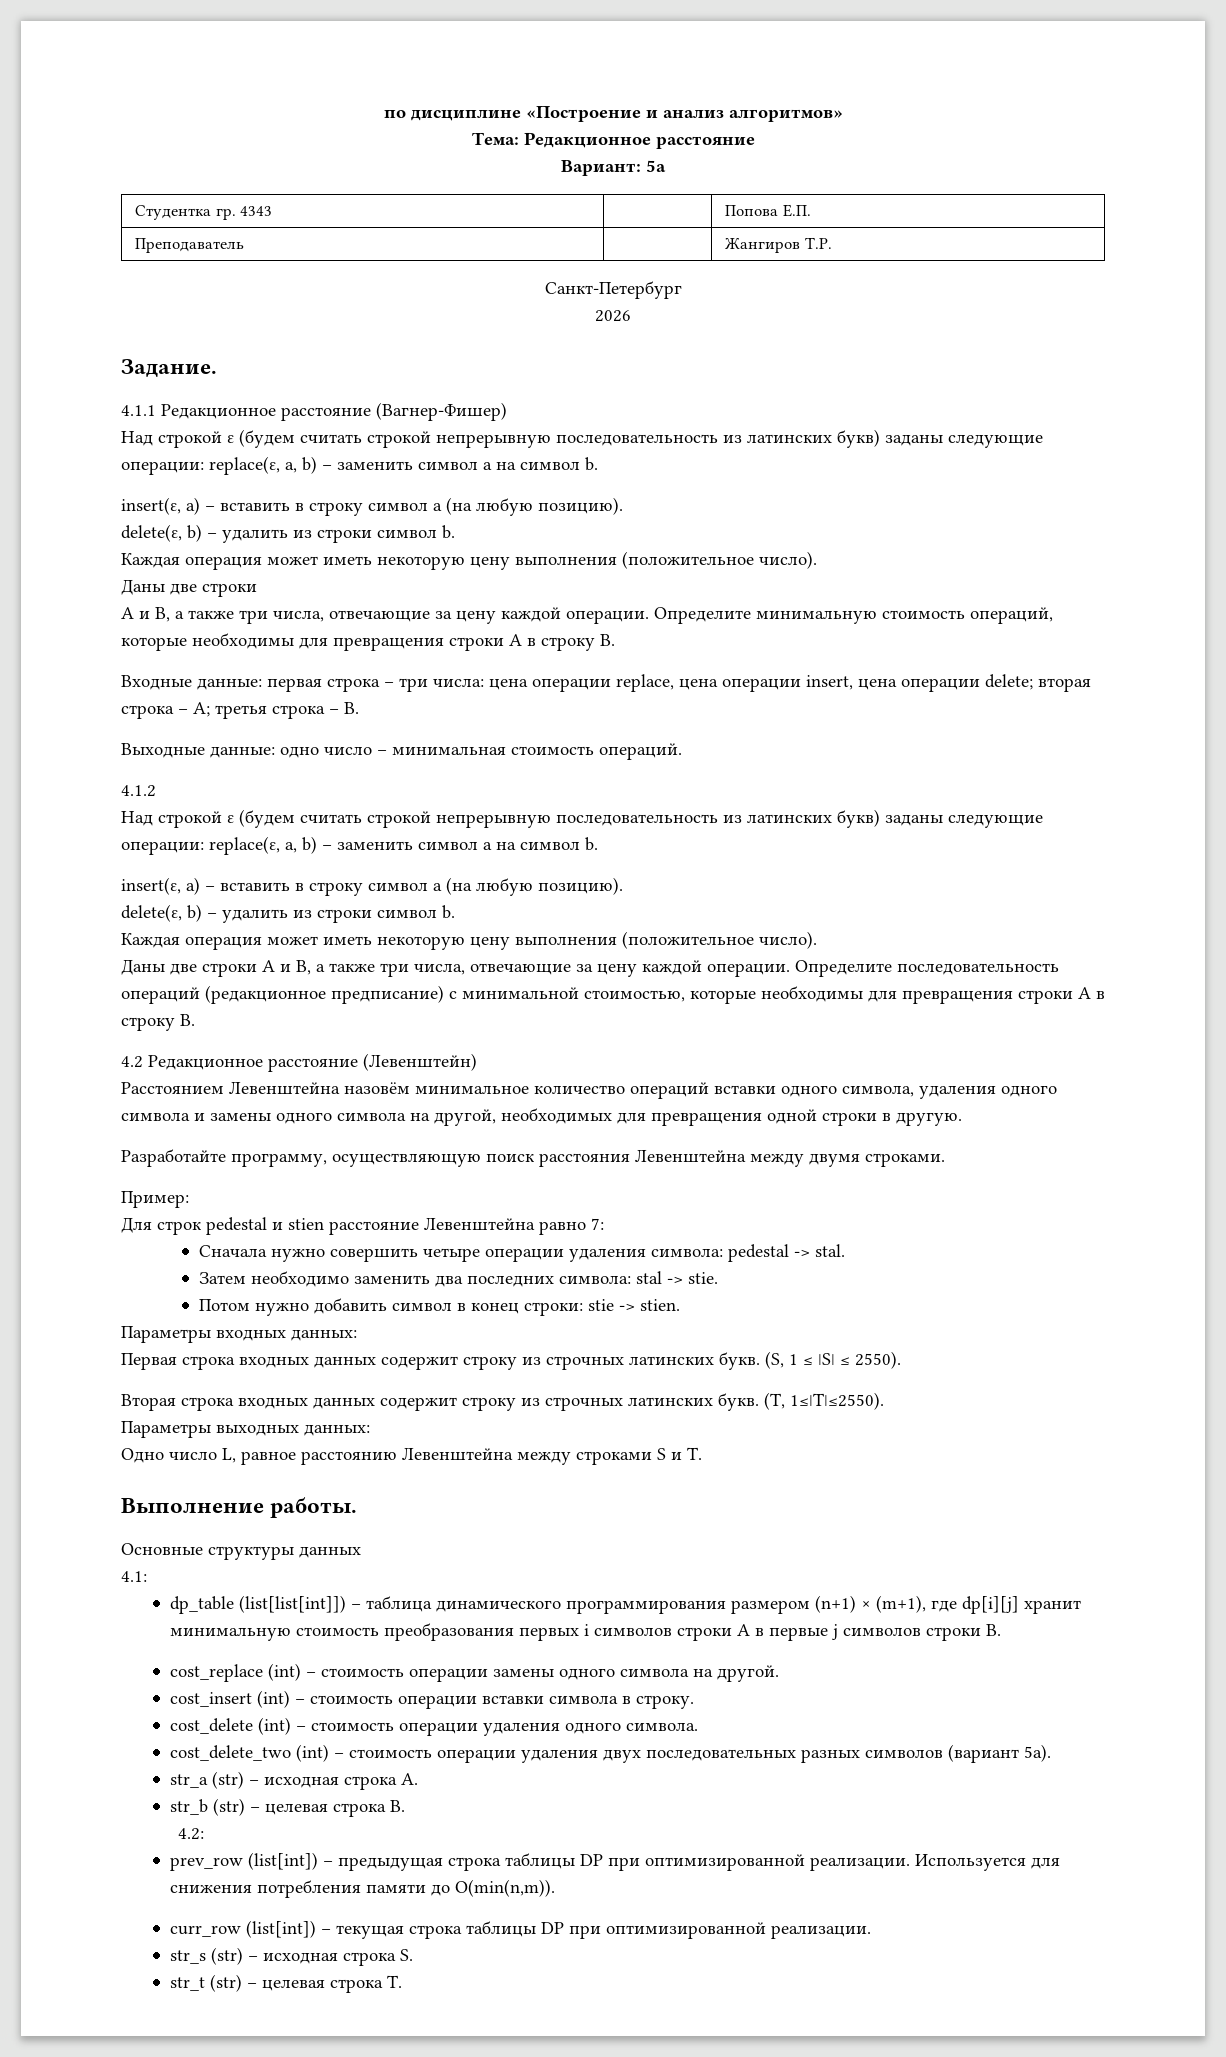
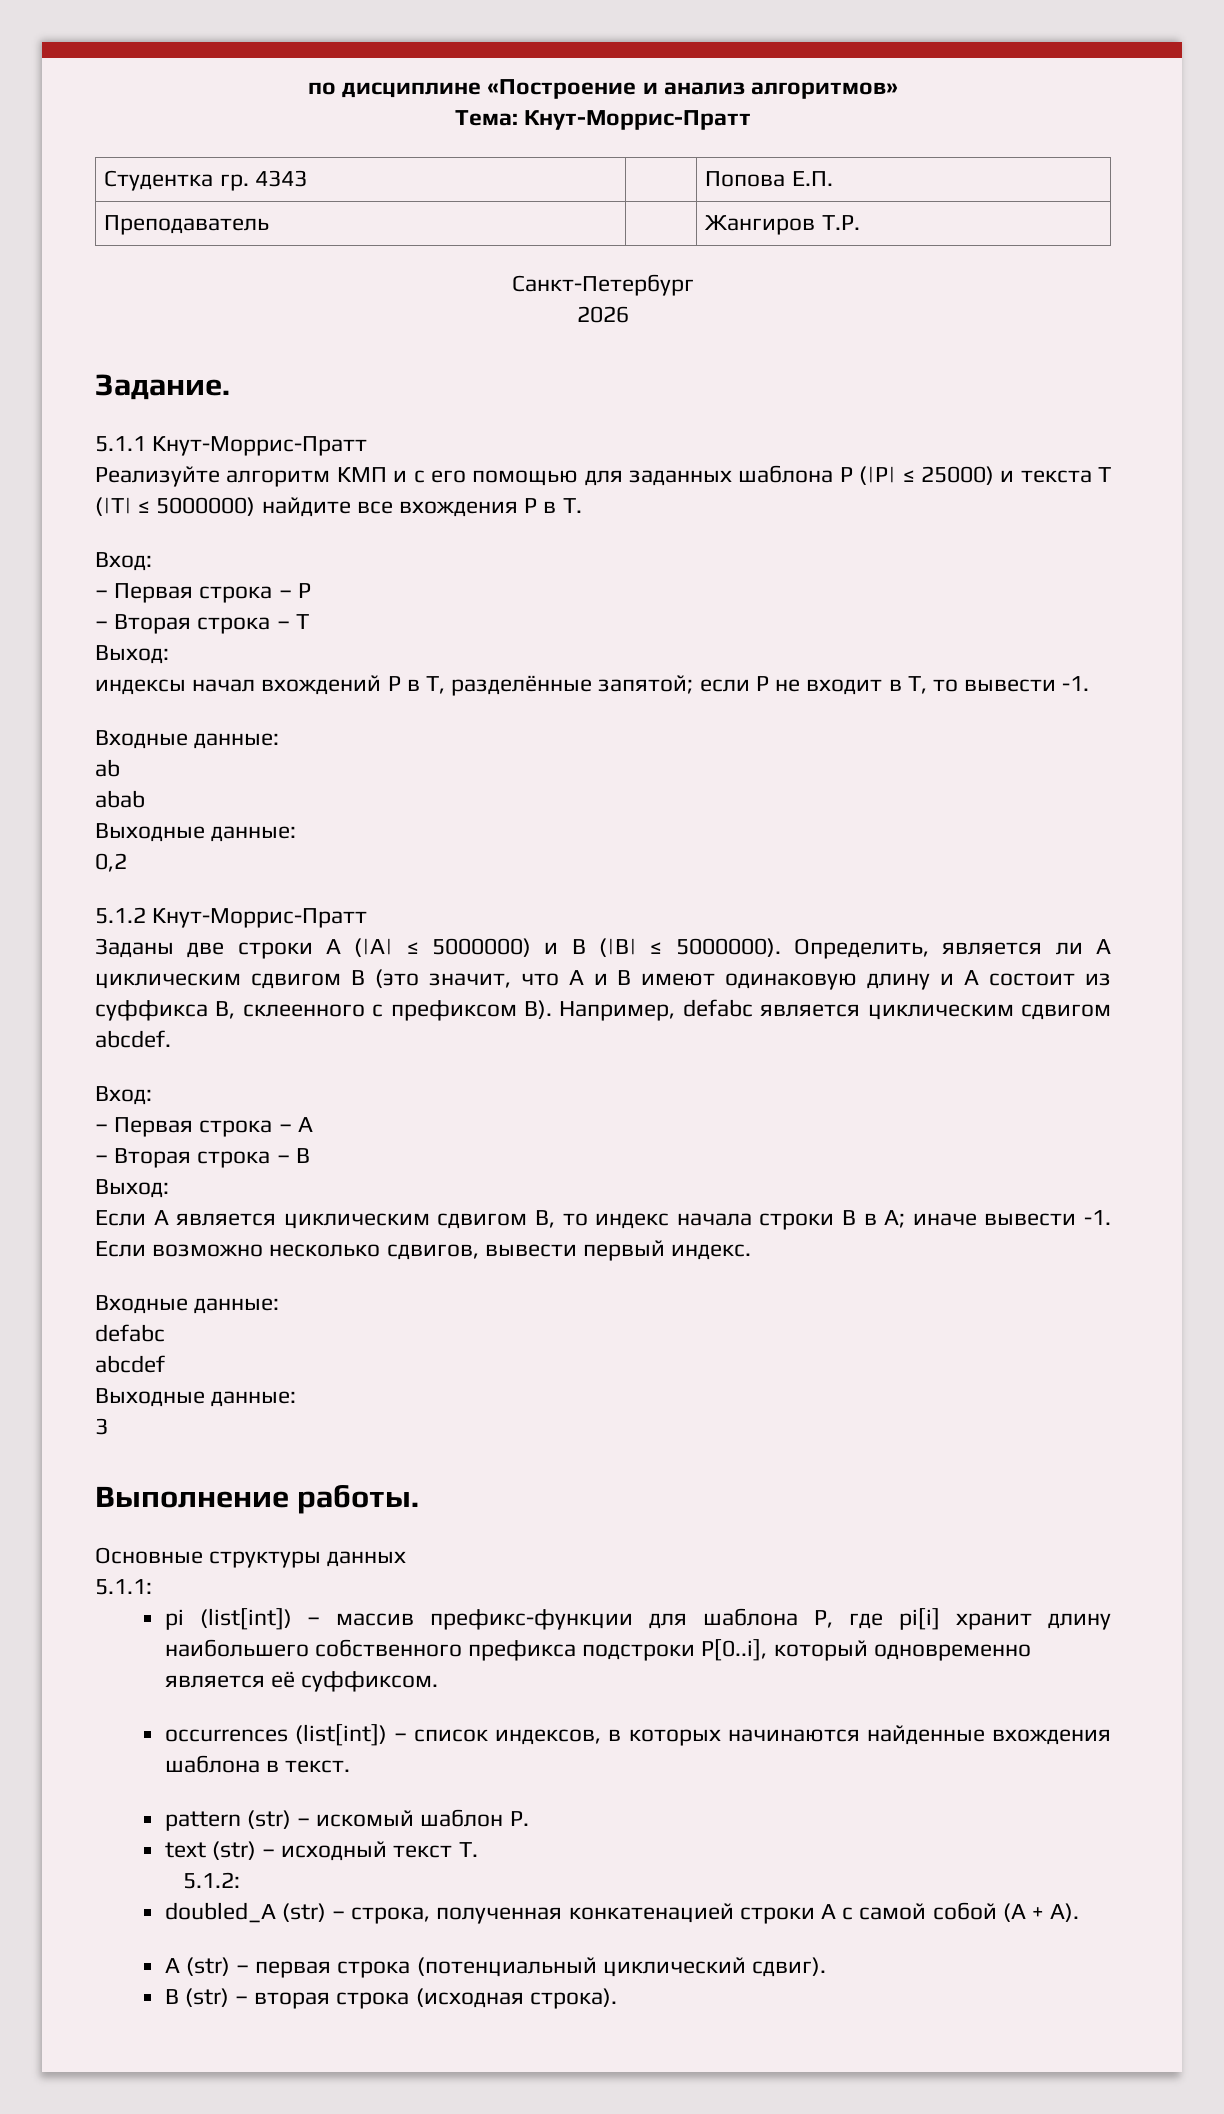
- Тема: Редакционное расстояние
- Вариант: 5а
+ Тема: Кнут-Моррис-Пратт
- 4.1.1 Редакционное расстояние (Вагнер-Фишер)
- Над строкой ε (будем считать строкой непрерывную последовательность из латинских букв) заданы следующие операции: replace(ε, a, b) – заменить символ a на символ b.
- insert(ε, a) – вставить в строку символ a (на любую позицию).
- delete(ε, b) – удалить из строки символ b.
- Каждая операция может иметь некоторую цену выполнения (положительное число).
- Даны две строки
- A и B, а также три числа, отвечающие за цену каждой операции. Определите минимальную стоимость операций, которые необходимы для превращения строки A в строку B.
- Входные данные: первая строка – три числа: цена операции replace, цена операции insert, цена операции delete; вторая строка – A; третья строка – B.
- Выходные данные: одно число – минимальная стоимость операций.
- 4.1.2
- Над строкой ε (будем считать строкой непрерывную последовательность из латинских букв) заданы следующие операции: replace(ε, a, b) – заменить символ a на символ b.
- insert(ε, a) – вставить в строку символ a (на любую позицию).
- delete(ε, b) – удалить из строки символ b.
- Каждая операция может иметь некоторую цену выполнения (положительное число).
- Даны две строки A и B, а также три числа, отвечающие за цену каждой операции. Определите последовательность операций (редакционное предписание) с минимальной стоимостью, которые необходимы для превращения строки A в строку B.
- 4.2 Редакционное расстояние (Левенштейн)
- Расстоянием Левенштейна назовём минимальное количество операций вставки одного символа, удаления одного символа и замены одного символа на другой, необходимых для превращения одной строки в другую.
- Разработайте программу, осуществляющую поиск расстояния Левенштейна между двумя строками.
- Пример:
- Для строк pedestal и stien расстояние Левенштейна равно 7:
- Сначала нужно совершить четыре операции удаления символа: pedestal -> stal.
- Затем необходимо заменить два последних символа: stal -> stie.
- Потом нужно добавить символ в конец строки: stie -> stien.
- Параметры входных данных:
- Первая строка входных данных содержит строку из строчных латинских букв. (S, 1 ≤ ∣S∣ ≤ 2550).
- Вторая строка входных данных содержит строку из строчных латинских букв. (T, 1≤∣T∣≤2550).
- Параметры выходных данных:
- Одно число L, равное расстоянию Левенштейна между строками S и T.
+ 5.1.1 Кнут-Моррис-Пратт
+ Реализуйте алгоритм КМП и с его помощью для заданных шаблона P (|P| ≤ 25000) и текста T (|T| ≤ 5000000) найдите все вхождения P в T.
+ Вход:
+ – Первая строка – P
+ – Вторая строка – T
+ Выход:
+ индексы начал вхождений P в T, разделённые запятой; если P не входит в T, то вывести -1.
+ Входные данные:
+ ab
+ abab
+ Выходные данные:
+ 0,2
+ 5.1.2 Кнут-Моррис-Пратт
+ Заданы две строки A (|A| ≤ 5000000) и B (|B| ≤ 5000000). Определить, является ли A циклическим сдвигом B (это значит, что A и B имеют одинаковую длину и A состоит из суффикса B, склеенного с префиксом B). Например, defabc является циклическим сдвигом abcdef.
+ Вход:
+ – Первая строка – A
+ – Вторая строка – B
+ Выход:
+ Если A является циклическим сдвигом B, то индекс начала строки B в A; иначе вывести -1. Если возможно несколько сдвигов, вывести первый индекс.
+ Входные данные:
+ defabc
+ abcdef
+ Выходные данные:
+ 3
- 4.1:
- dp_table (list[list[int]]) – таблица динамического программирования размером (n+1) × (m+1), где dp[i][j] хранит минимальную стоимость преобразования первых i символов строки A в первые j символов строки B.
- cost_replace (int) – стоимость операции замены одного символа на другой.
- cost_insert (int) – стоимость операции вставки символа в строку.
- cost_delete (int) – стоимость операции удаления одного символа.
- cost_delete_two (int) – стоимость операции удаления двух последовательных разных символов (вариант 5а).
- str_a (str) – исходная строка A.
- str_b (str) – целевая строка B.
- 4.2:
- prev_row (list[int]) – предыдущая строка таблицы DP при оптимизированной реализации. Используется для снижения потребления памяти до O(min(n,m)).
- curr_row (list[int]) – текущая строка таблицы DP при оптимизированной реализации.
- str_s (str) – исходная строка S.
- str_t (str) – целевая строка T.
+ 5.1.1:
+ pi (list[int]) – массив префикс-функции для шаблона P, где pi[i] хранит длину наибольшего собственного префикса подстроки P[0..i], который одновременно является её суффиксом.
+ occurrences (list[int]) – список индексов, в которых начинаются найденные вхождения шаблона в текст.
+ pattern (str) – искомый шаблон P.
+ text (str) – исходный текст T.
+ 5.1.2:
+ doubled_A (str) – строка, полученная конкатенацией строки A с самой собой (A + A).
+ A (str) – первая строка (потенциальный циклический сдвиг).
+ B (str) – вторая строка (исходная строка).

